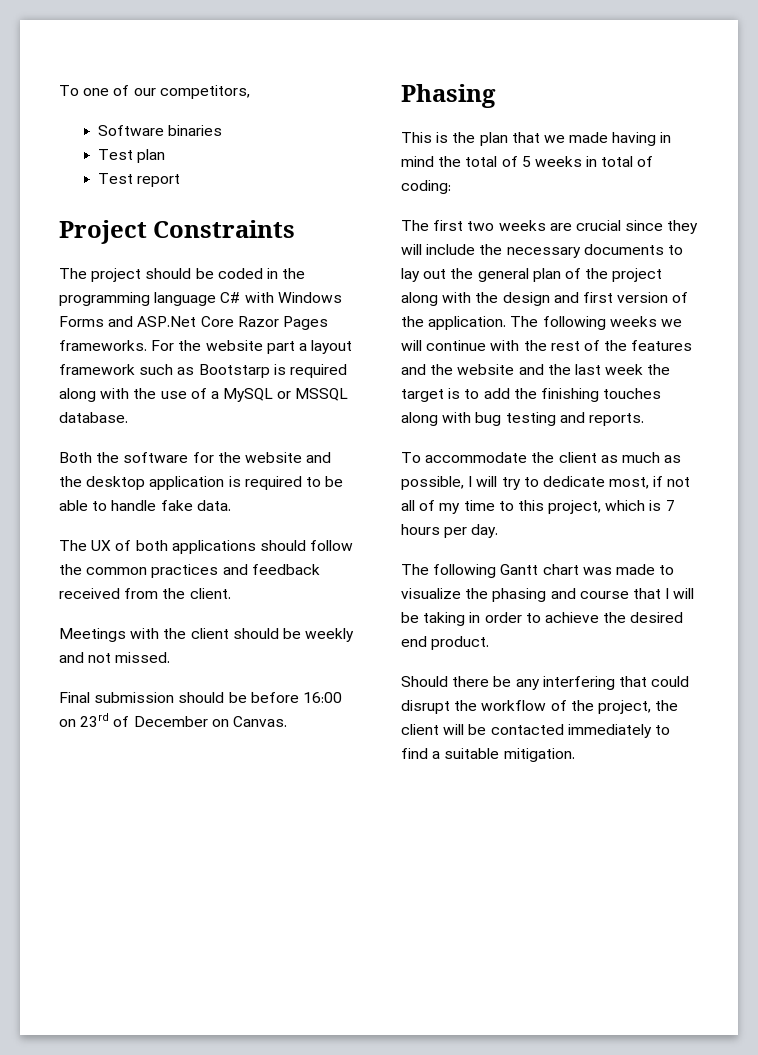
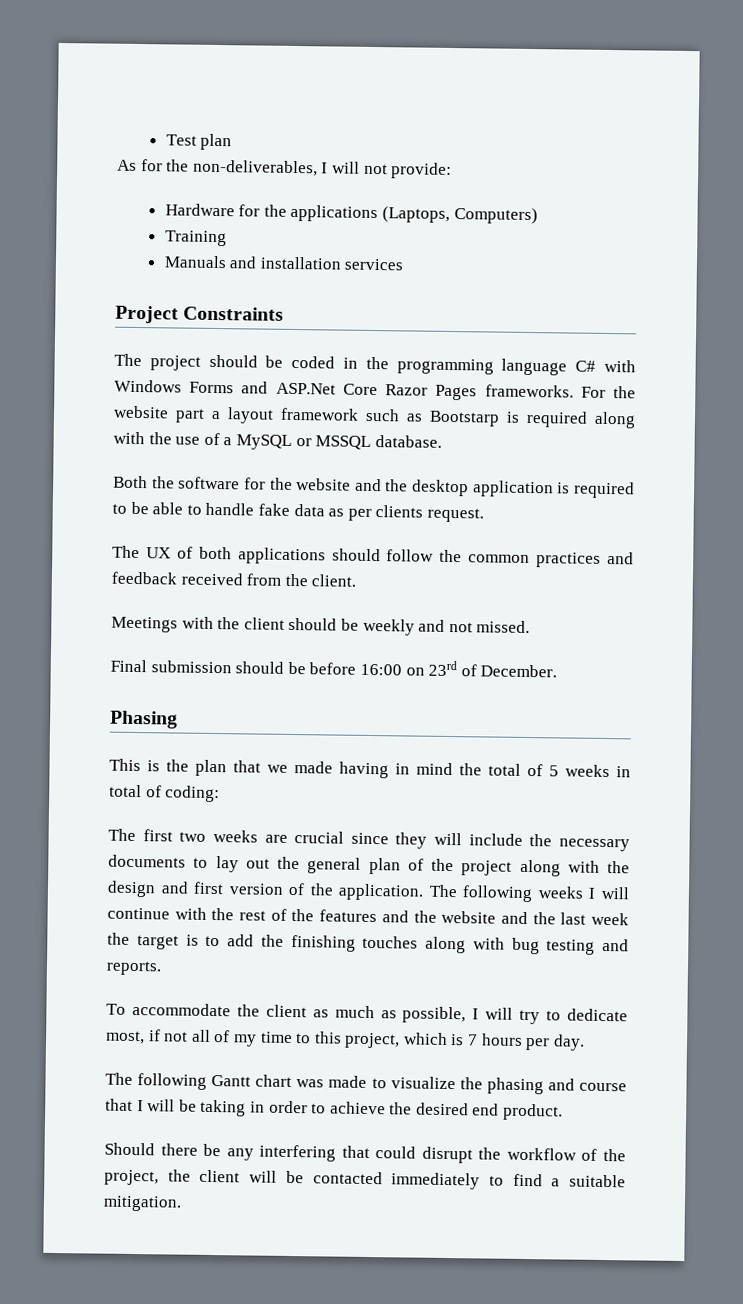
- To one of our competitors,
- Software binaries
  Test plan
- Test report
+ As for the non-deliverables, I will not provide:
+ Hardware for the applications (Laptops, Computers)
+ Training
+ Manuals and installation services
- Both the software for the website and the desktop application is required to be able to handle fake data.
+ Both the software for the website and the desktop application is required to be able to handle fake data as per clients request.
- Final submission should be before 16:00 on 23rd of December on Canvas.
+ Final submission should be before 16:00 on 23rd of December.
- The following weeks we will continue with the rest of the features and the website and the last week the target is to add the finishing touches along with bug testing and reports.
+ The following weeks I will continue with the rest of the features and the website and the last week the target is to add the finishing touches along with bug testing and reports.

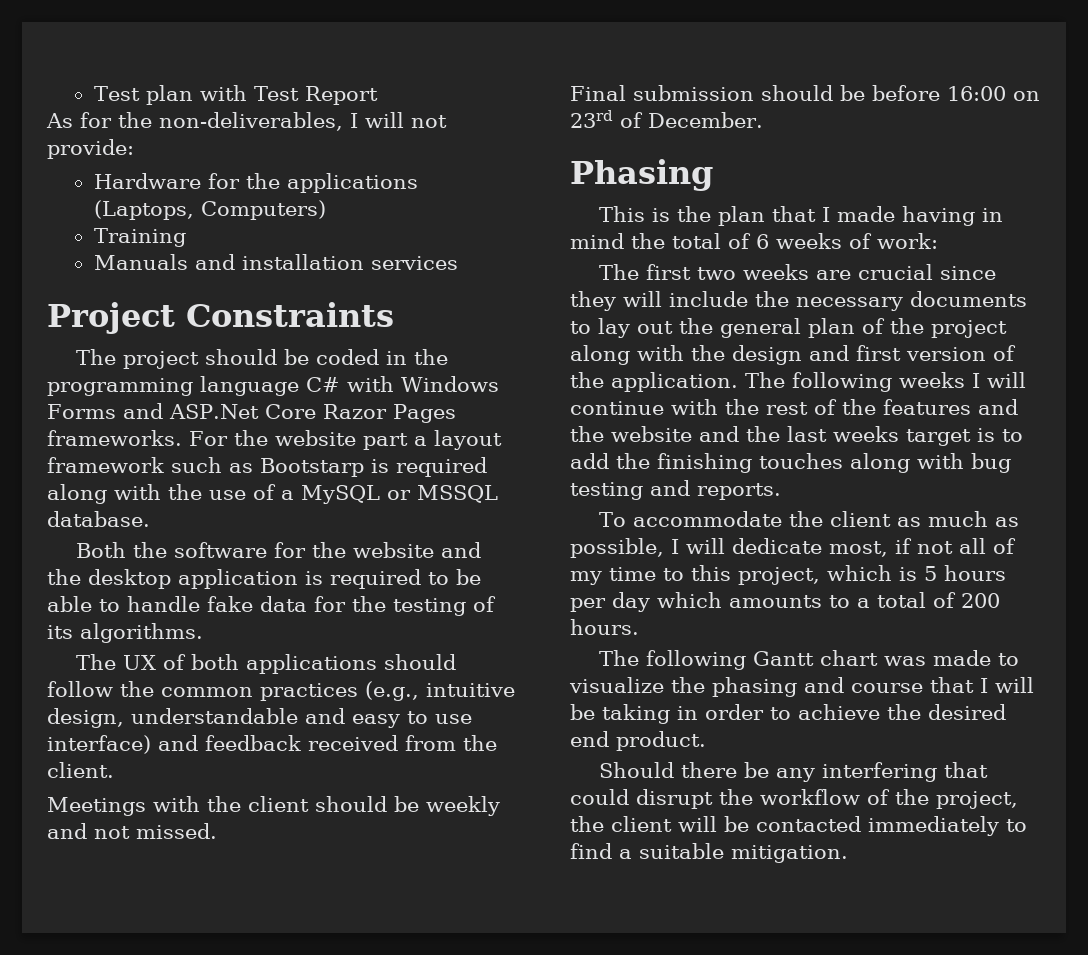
- Test plan
+ Test plan with Test Report
- Both the software for the website and the desktop application is required to be able to handle fake data as per clients request.
+ Both the software for the website and the desktop application is required to be able to handle fake data for the testing of its algorithms.
- The UX of both applications should follow the common practices and feedback received from the client.
+ The UX of both applications should follow the common practices (e.g., intuitive design, understandable and easy to use interface) and feedback received from the client.
- This is the plan that we made having in mind the total of 5 weeks in total of coding:
+ This is the plan that I made having in mind the total of 6 weeks of work:
- The following weeks I will continue with the rest of the features and the website and the last week the target is to add the finishing touches along with bug testing and reports.
+ The following weeks I will continue with the rest of the features and the website and the last weeks target is to add the finishing touches along with bug testing and reports.
- To accommodate the client as much as possible, I will try to dedicate most, if not all of my time to this project, which is 7 hours per day.
+ To accommodate the client as much as possible, I will dedicate most, if not all of my time to this project, which is 5 hours per day which amounts to a total of 200 hours.

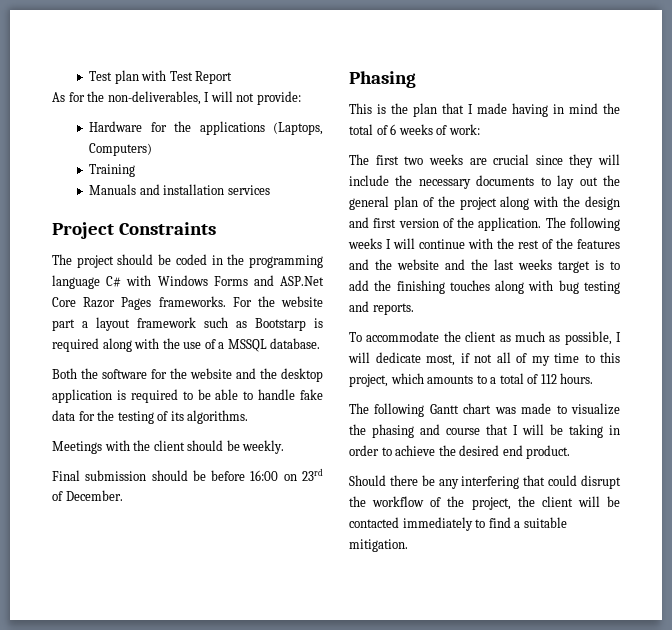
- For the website part a layout framework such as Bootstarp is required along with the use of a MySQL or MSSQL database.
+ For the website part a layout framework such as Bootstarp is required along with the use of a MSSQL database.
- The UX of both applications should follow the common practices (e.g., intuitive design, understandable and easy to use interface) and feedback received from the client.
- Meetings with the client should be weekly and not missed.
+ Meetings with the client should be weekly.
- To accommodate the client as much as possible, I will dedicate most, if not all of my time to this project, which is 5 hours per day which amounts to a total of 200 hours.
+ To accommodate the client as much as possible, I will dedicate most, if not all of my time to this project, which amounts to a total of 112 hours.

